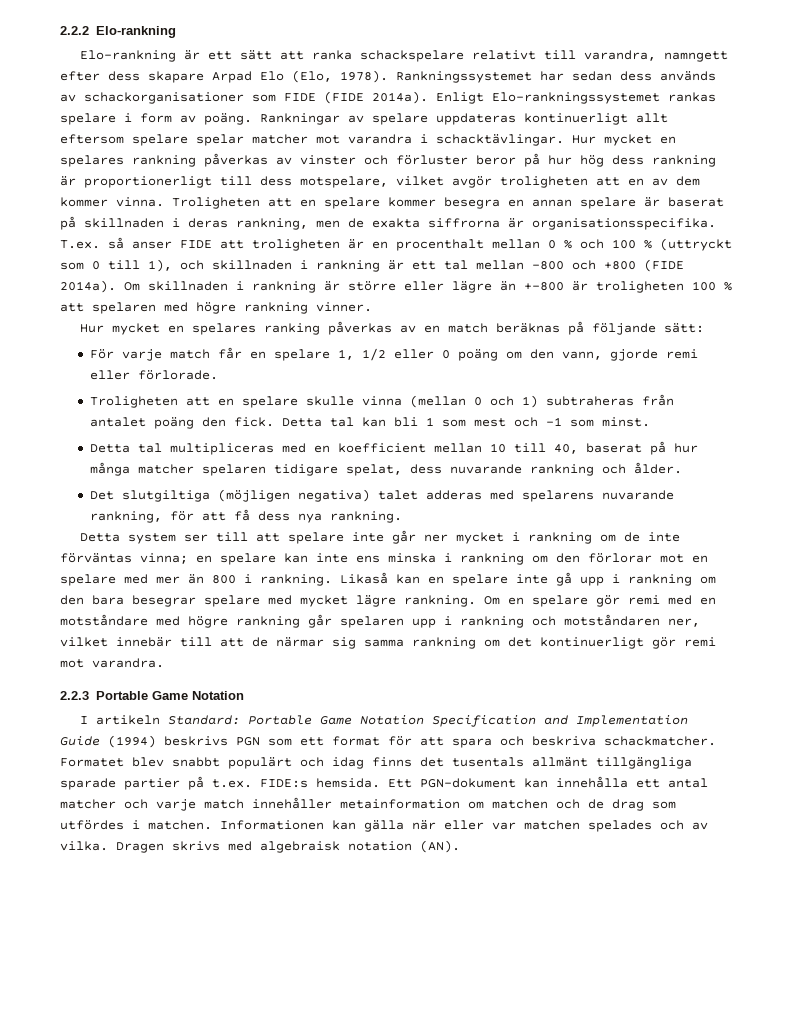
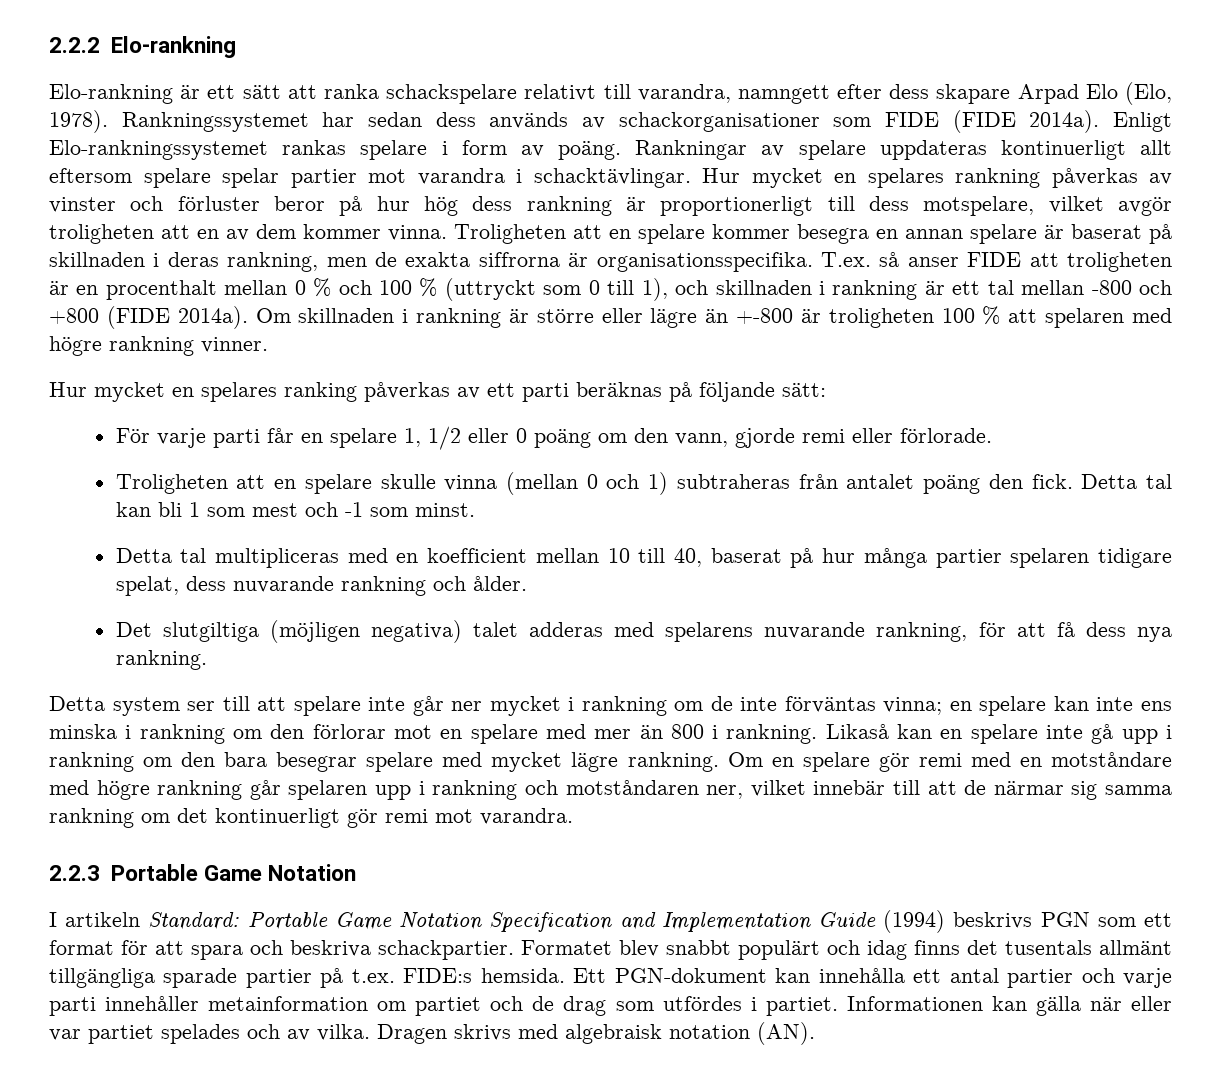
- Rankningar av spelare uppdateras kontinuerligt allt eftersom spelare spelar matcher mot varandra i schacktävlingar.
+ Rankningar av spelare uppdateras kontinuerligt allt eftersom spelare spelar partier mot varandra i schacktävlingar.
- Hur mycket en spelares ranking påverkas av en match beräknas på följande sätt:
+ Hur mycket en spelares ranking påverkas av ett parti beräknas på följande sätt:
- För varje match får en spelare 1, 1/2 eller 0 poäng om den vann, gjorde remi eller förlorade.
+ För varje parti får en spelare 1, 1/2 eller 0 poäng om den vann, gjorde remi eller förlorade.
- Detta tal multipliceras med en koefficient mellan 10 till 40, baserat på hur många matcher spelaren tidigare spelat, dess nuvarande rankning och ålder.
+ Detta tal multipliceras med en koefficient mellan 10 till 40, baserat på hur många partier spelaren tidigare spelat, dess nuvarande rankning och ålder.
- I artikeln Standard: Portable Game Notation Specification and Implementation Guide (1994) beskrivs PGN som ett format för att spara och beskriva schackmatcher.
+ I artikeln Standard: Portable Game Notation Specification and Implementation Guide (1994) beskrivs PGN som ett format för att spara och beskriva schackpartier.
- Ett PGN-dokument kan innehålla ett antal matcher och varje match innehåller metainformation om matchen och de drag som utfördes i matchen.
+ Ett PGN-dokument kan innehålla ett antal partier och varje parti innehåller metainformation om partiet och de drag som utfördes i partiet.
- Informationen kan gälla när eller var matchen spelades och av vilka.
+ Informationen kan gälla när eller var partiet spelades och av vilka.

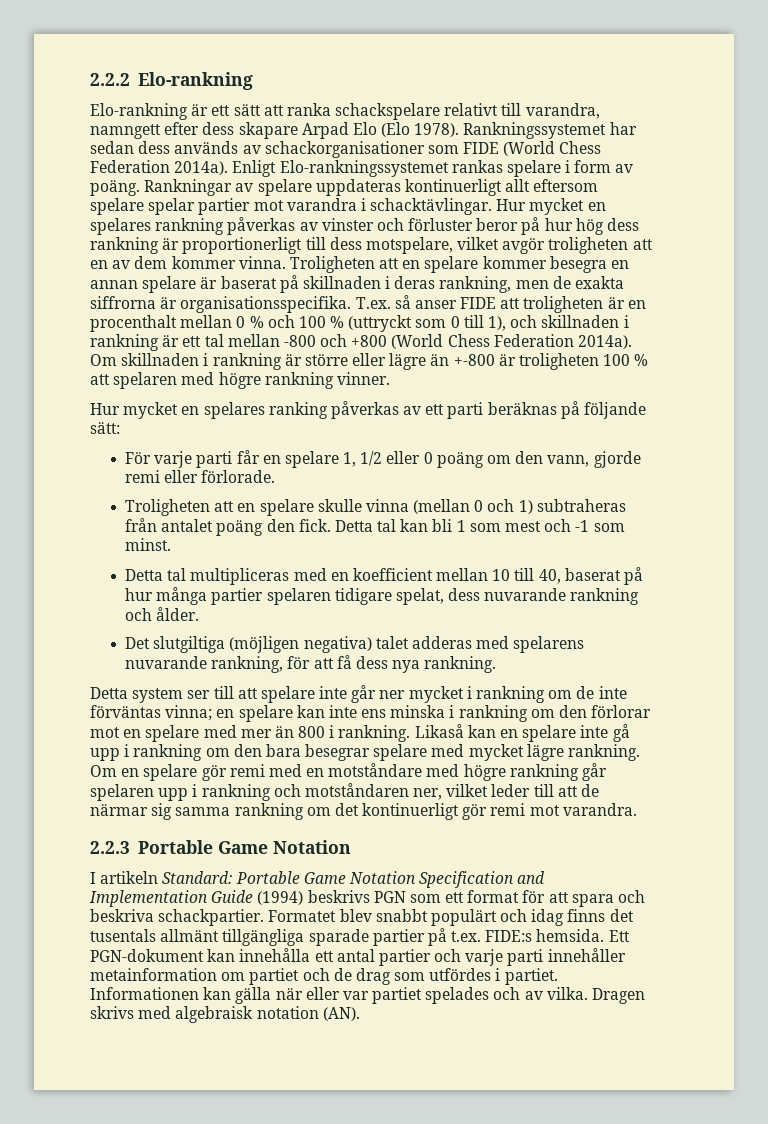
- Elo-rankning är ett sätt att ranka schackspelare relativt till varandra, namngett efter dess skapare Arpad Elo (Elo, 1978).
+ Elo-rankning är ett sätt att ranka schackspelare relativt till varandra, namngett efter dess skapare Arpad Elo (Elo 1978).
- Rankningssystemet har sedan dess används av schackorganisationer som FIDE (FIDE 2014a).
+ Rankningssystemet har sedan dess används av schackorganisationer som FIDE (World Chess Federation 2014a).
- T.ex. så anser FIDE att troligheten är en procenthalt mellan 0 % och 100 % (uttryckt som 0 till 1), och skillnaden i rankning är ett tal mellan -800 och +800 (FIDE 2014a).
+ T.ex. så anser FIDE att troligheten är en procenthalt mellan 0 % och 100 % (uttryckt som 0 till 1), och skillnaden i rankning är ett tal mellan -800 och +800 (World Chess Federation 2014a).
- Om en spelare gör remi med en motståndare med högre rankning går spelaren upp i rankning och motståndaren ner, vilket innebär till att de närmar sig samma rankning om det kontinuerligt gör remi mot varandra.
+ Om en spelare gör remi med en motståndare med högre rankning går spelaren upp i rankning och motståndaren ner, vilket leder till att de närmar sig samma rankning om det kontinuerligt gör remi mot varandra.

